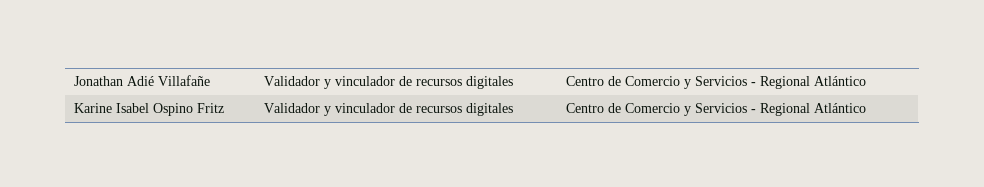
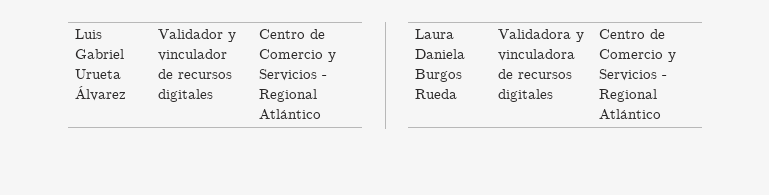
- Jonathan Adié Villafañe | Validador y vinculador de recursos digitales | Centro de Comercio y Servicios - Regional Atlántico
+ Luis Gabriel Urueta Álvarez | Validador y vinculador de recursos digitales | Centro de Comercio y Servicios - Regional Atlántico
- Karine Isabel Ospino Fritz | Validador y vinculador de recursos digitales | Centro de Comercio y Servicios - Regional Atlántico
+ Laura Daniela Burgos Rueda | Validadora y vinculadora de recursos digitales | Centro de Comercio y Servicios - Regional Atlántico

